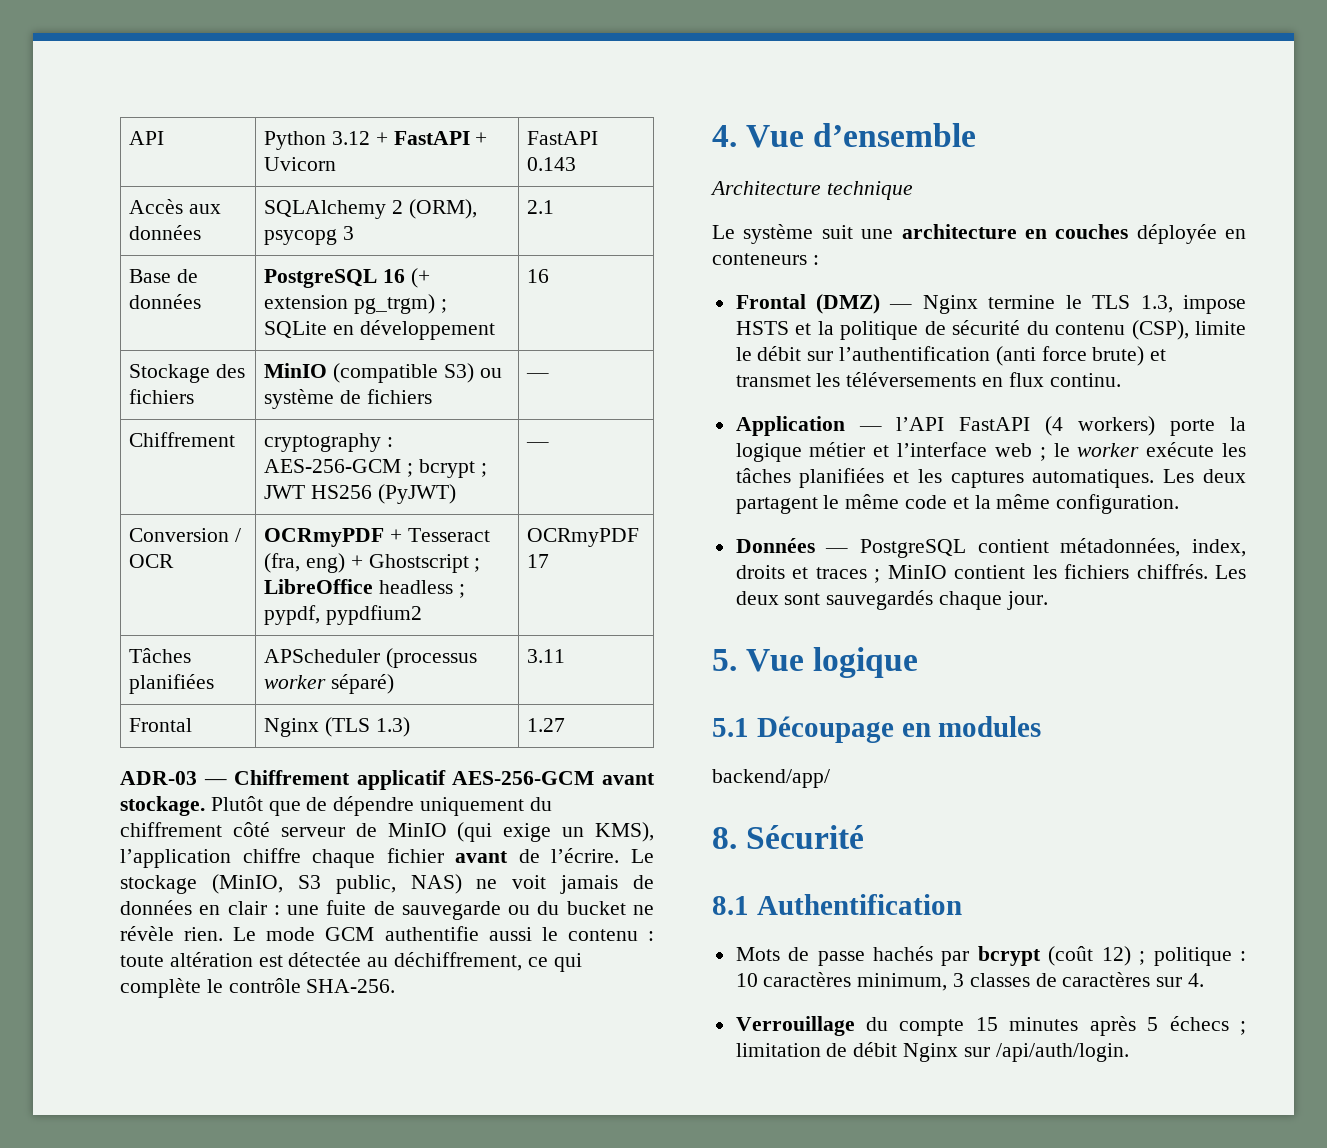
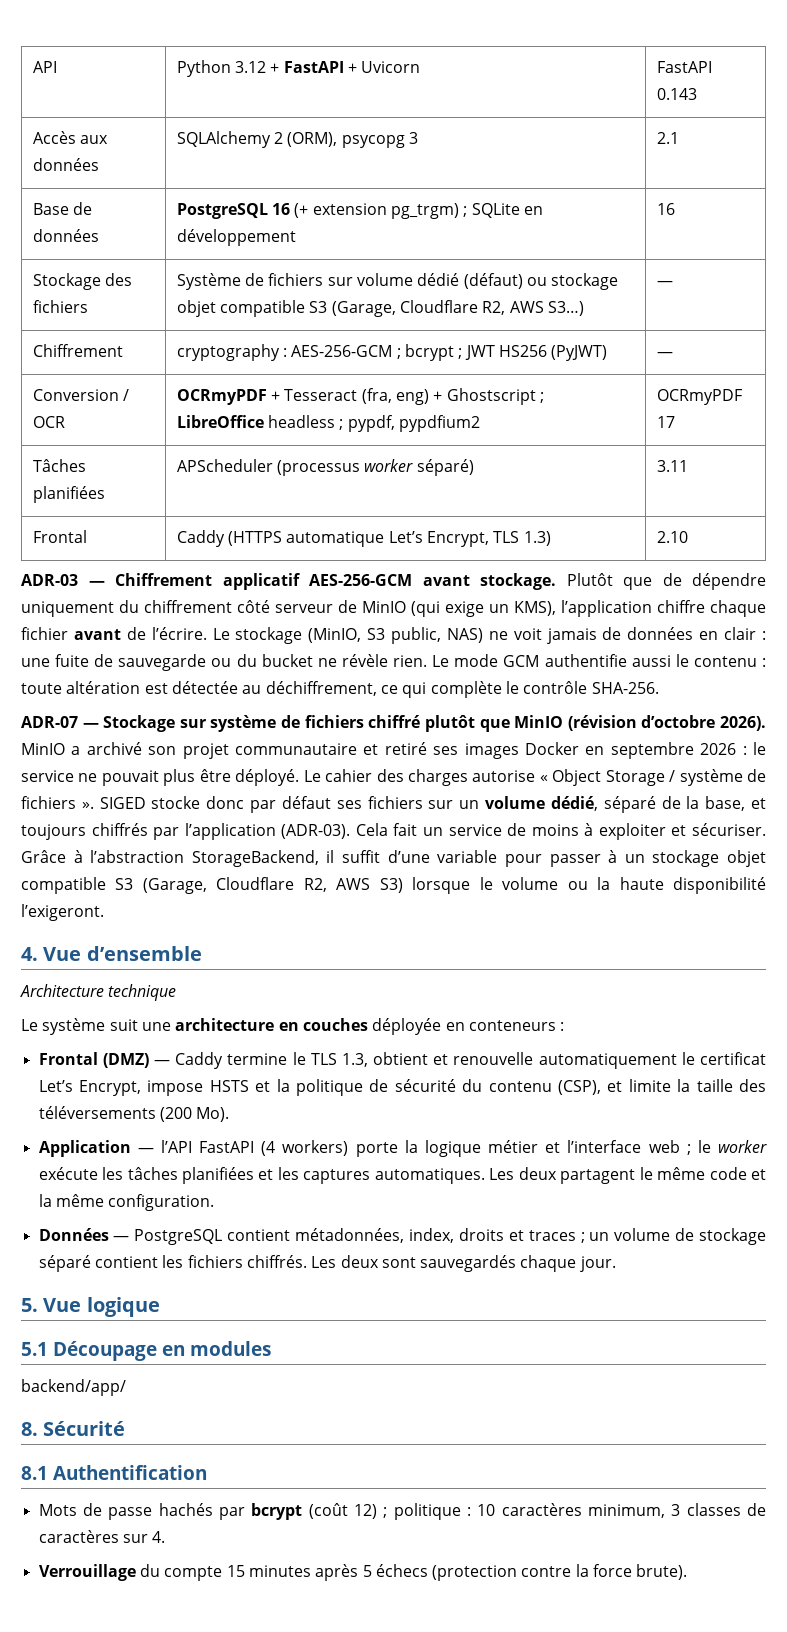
- Stockage des fichiers | MinIO (compatible S3) ou système de fichiers | —
+ Stockage des fichiers | Système de fichiers sur volume dédié (défaut) ou stockage objet compatible S3 (Garage, Cloudflare R2, AWS S3…) | —
- Frontal | Nginx (TLS 1.3) | 1.27
+ Frontal | Caddy (HTTPS automatique Let’s Encrypt, TLS 1.3) | 2.10
+ ADR-07 — Stockage sur système de fichiers chiffré plutôt que MinIO (révision d’octobre 2026). MinIO a archivé son projet communautaire et retiré ses images Docker en septembre 2026 : le service ne pouvait plus être déployé. Le cahier des charges autorise « Object Storage / système de fichiers ». SIGED stocke donc par défaut ses fichiers sur un volume dédié, séparé de la base, et toujours chiffrés par l’application (ADR-03). Cela fait un service de moins à exploiter et sécuriser. Grâce à l’abstraction StorageBackend, il suffit d’une variable pour passer à un stockage objet compatible S3 (Garage, Cloudflare R2, AWS S3) lorsque le volume ou la haute disponibilité l’exigeront.
- Frontal (DMZ) — Nginx termine le TLS 1.3, impose HSTS et la politique de sécurité du contenu (CSP), limite le débit sur l’authentification (anti force brute) et transmet les téléversements en flux continu.
+ Frontal (DMZ) — Caddy termine le TLS 1.3, obtient et renouvelle automatiquement le certificat Let’s Encrypt, impose HSTS et la politique de sécurité du contenu (CSP), et limite la taille des téléversements (200 Mo).
- Données — PostgreSQL contient métadonnées, index, droits et traces ; MinIO contient les fichiers chiffrés.
+ Données — PostgreSQL contient métadonnées, index, droits et traces ; un volume de stockage séparé contient les fichiers chiffrés.
- Verrouillage du compte 15 minutes après 5 échecs ; limitation de débit Nginx sur /api/auth/login.
+ Verrouillage du compte 15 minutes après 5 échecs (protection contre la force brute).

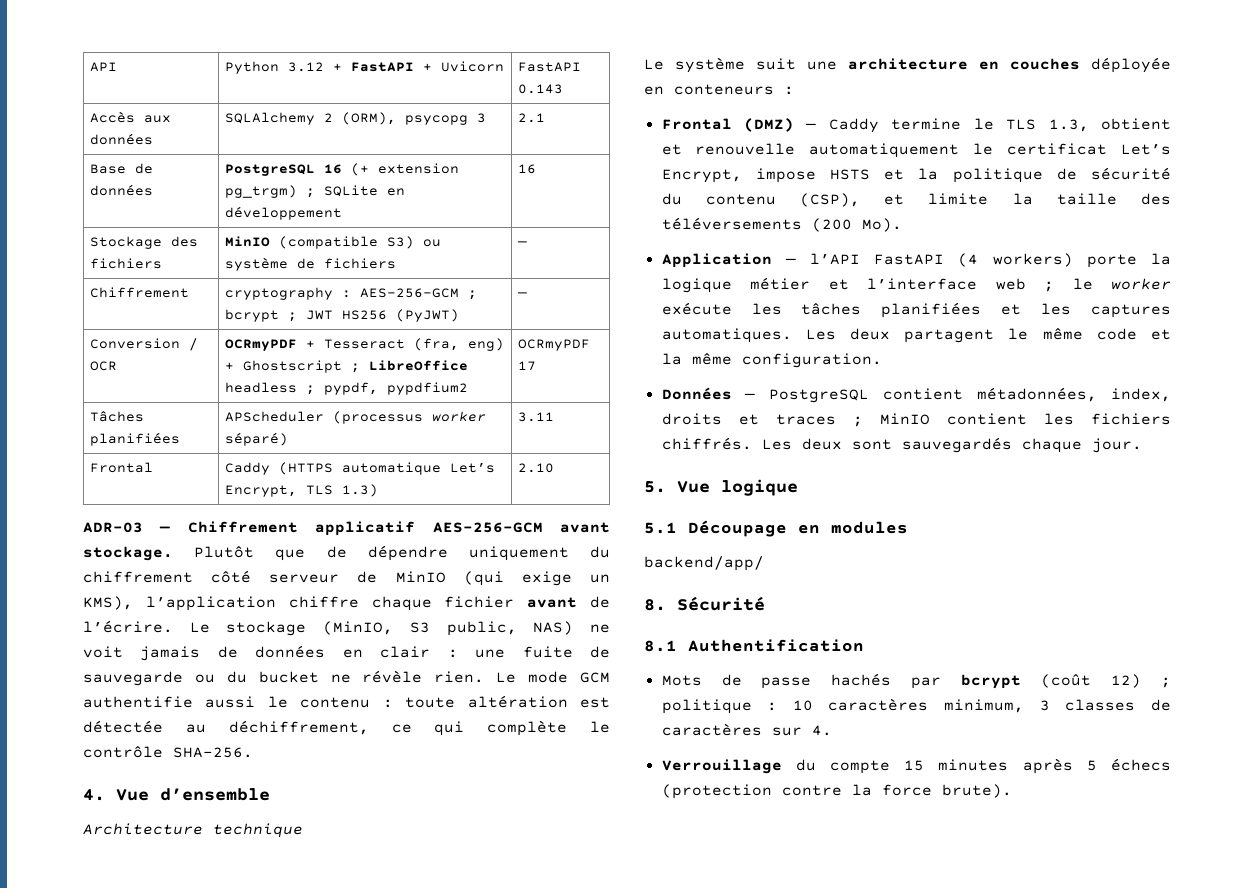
- Stockage des fichiers | Système de fichiers sur volume dédié (défaut) ou stockage objet compatible S3 (Garage, Cloudflare R2, AWS S3…) | —
+ Stockage des fichiers | MinIO (compatible S3) ou système de fichiers | —
- ADR-07 — Stockage sur système de fichiers chiffré plutôt que MinIO (révision d’octobre 2026). MinIO a archivé son projet communautaire et retiré ses images Docker en septembre 2026 : le service ne pouvait plus être déployé. Le cahier des charges autorise « Object Storage / système de fichiers ». SIGED stocke donc par défaut ses fichiers sur un volume dédié, séparé de la base, et toujours chiffrés par l’application (ADR-03). Cela fait un service de moins à exploiter et sécuriser. Grâce à l’abstraction StorageBackend, il suffit d’une variable pour passer à un stockage objet compatible S3 (Garage, Cloudflare R2, AWS S3) lorsque le volume ou la haute disponibilité l’exigeront.
- Données — PostgreSQL contient métadonnées, index, droits et traces ; un volume de stockage séparé contient les fichiers chiffrés.
+ Données — PostgreSQL contient métadonnées, index, droits et traces ; MinIO contient les fichiers chiffrés.

